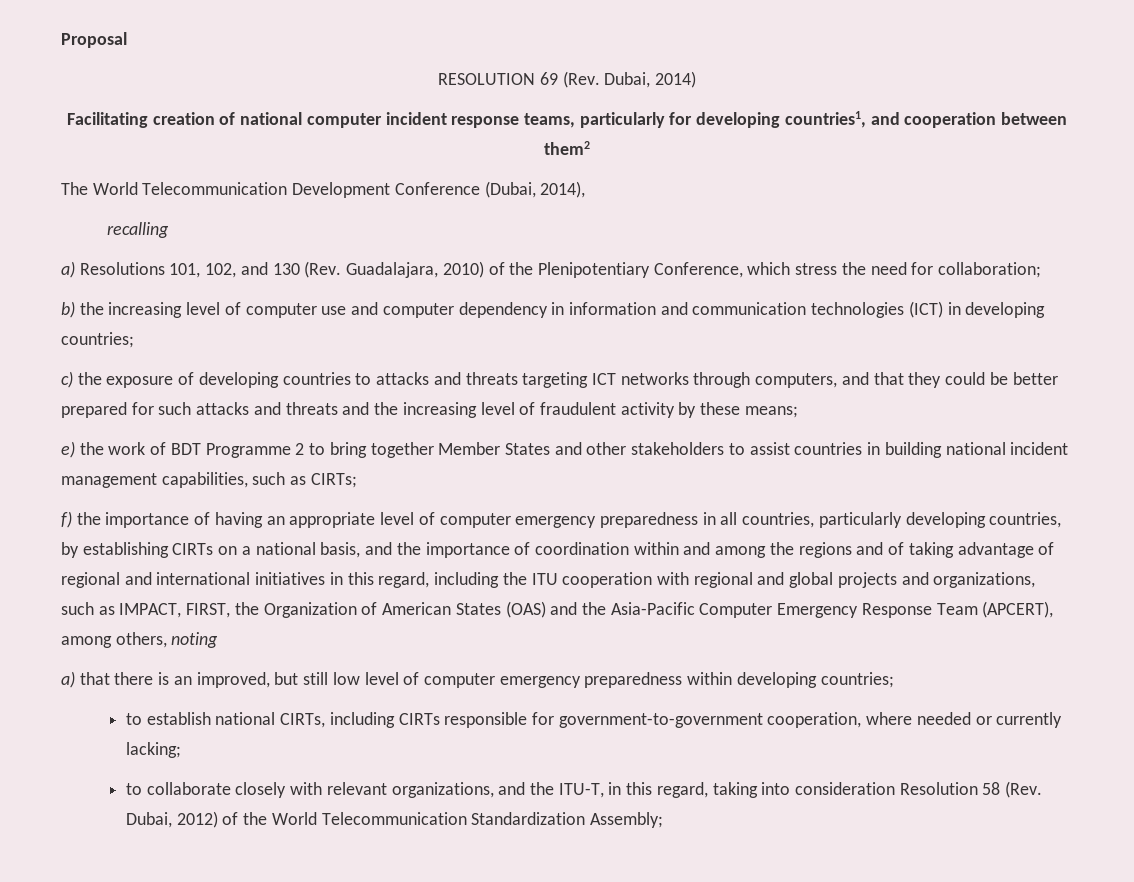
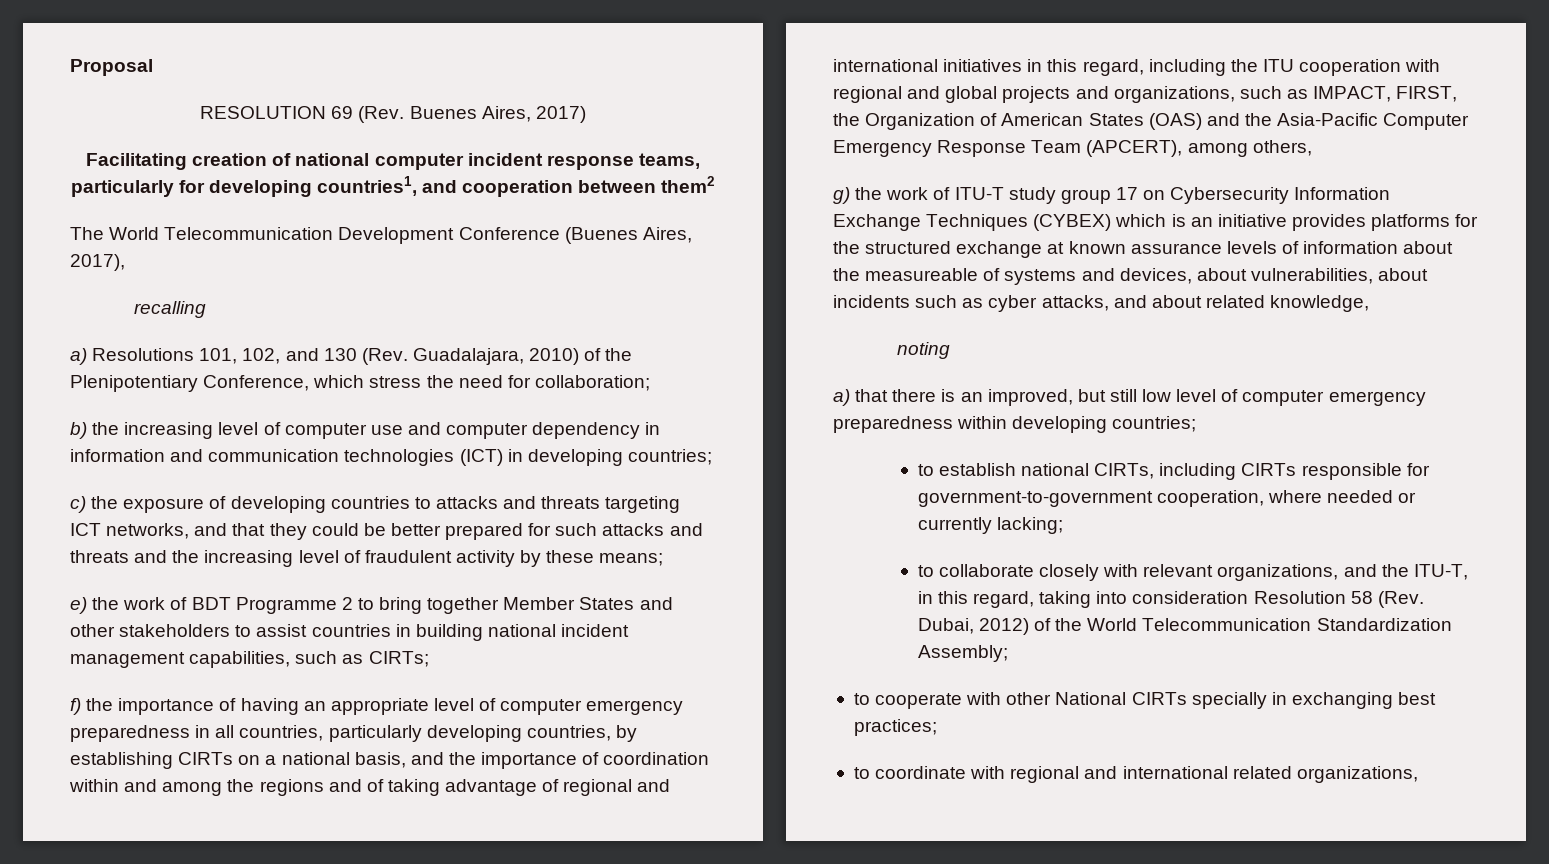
- RESOLUTION 69 (Rev. Dubai, 2014)
+ RESOLUTION 69 (Rev. Buenes Aires, 2017)
- The World Telecommunication Development Conference (Dubai, 2014),
+ The World Telecommunication Development Conference (Buenes Aires, 2017),
- c) the exposure of developing countries to attacks and threats targeting ICT networks through computers, and that they could be better prepared for such attacks and threats and the increasing level of fraudulent activity by these means;
+ c) the exposure of developing countries to attacks and threats targeting ICT networks, and that they could be better prepared for such attacks and threats and the increasing level of fraudulent activity by these means;
- f) the importance of having an appropriate level of computer emergency preparedness in all countries, particularly developing countries, by establishing CIRTs on a national basis, and the importance of coordination within and among the regions and of taking advantage of regional and international initiatives in this regard, including the ITU cooperation with regional and global projects and organizations, such as IMPACT, FIRST, the Organization of American States (OAS) and the Asia-Pacific Computer Emergency Response Team (APCERT), among others, noting
+ f) the importance of having an appropriate level of computer emergency preparedness in all countries, particularly developing countries, by establishing CIRTs on a national basis, and the importance of coordination within and among the regions and of taking advantage of regional and international initiatives in this regard, including the ITU cooperation with regional and global projects and organizations, such as IMPACT, FIRST, the Organization of American States (OAS) and the Asia-Pacific Computer Emergency Response Team (APCERT), among others,
+ g) the work of ITU-T study group 17 on Cybersecurity Information Exchange Techniques (CYBEX) which is an initiative provides platforms for the structured exchange at known assurance levels of information about the measureable of systems and devices, about vulnerabilities, about incidents such as cyber attacks, and about related knowledge,
+ noting
+ to cooperate with other National CIRTs specially in exchanging best practices;
+ to coordinate with regional and international related organizations,

